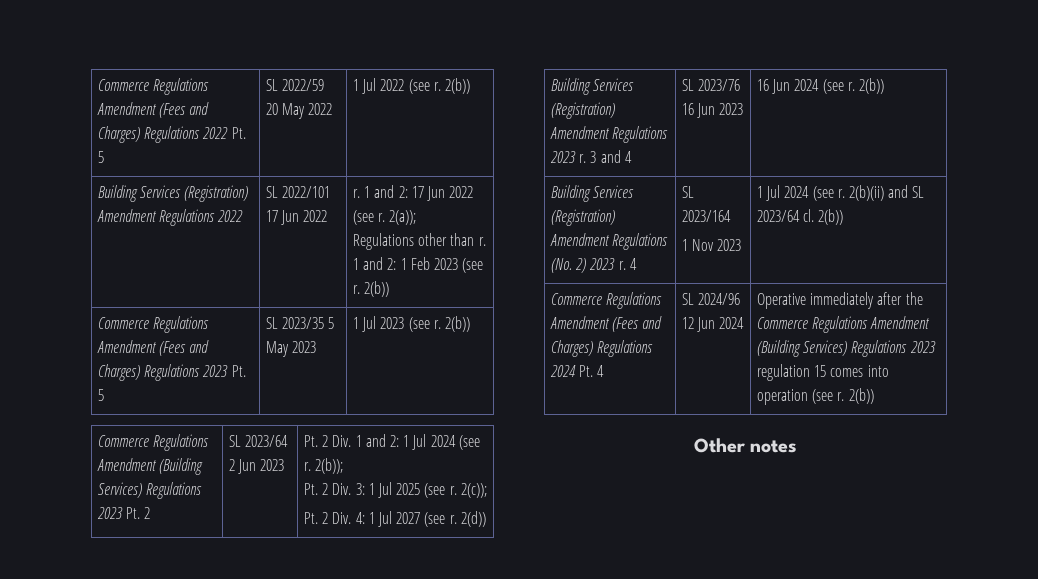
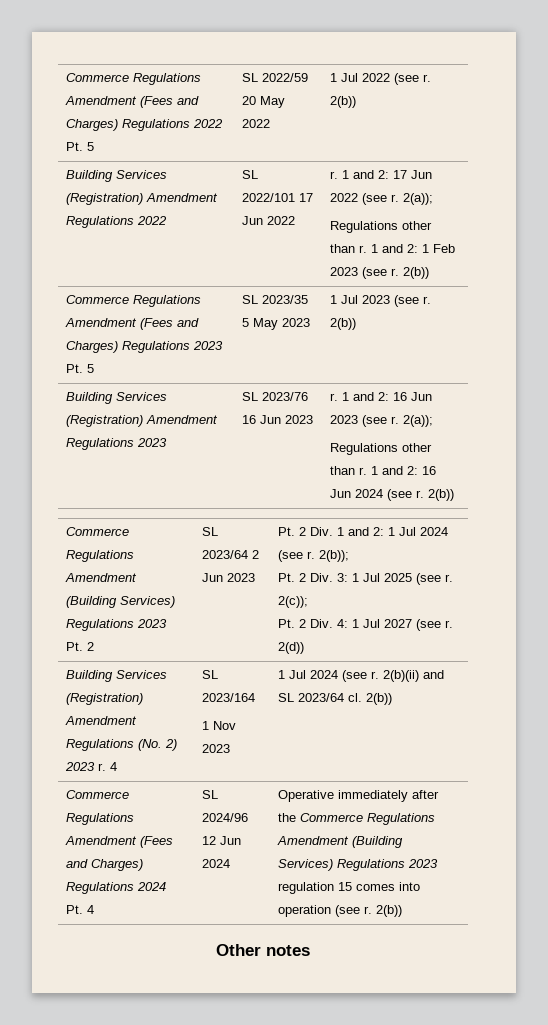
+ Building Services (Registration) Amendment Regulations 2023 | SL 2023/76 16 Jun 2023 | r. 1 and 2: 16 Jun 2023 (see r. 2(a));
+ Regulations other than r. 1 and 2: 16 Jun 2024 (see r. 2(b))
- Building Services (Registration) Amendment Regulations 2023 r. 3 and 4 | SL 2023/76 16 Jun 2023 | 16 Jun 2024 (see r. 2(b))

